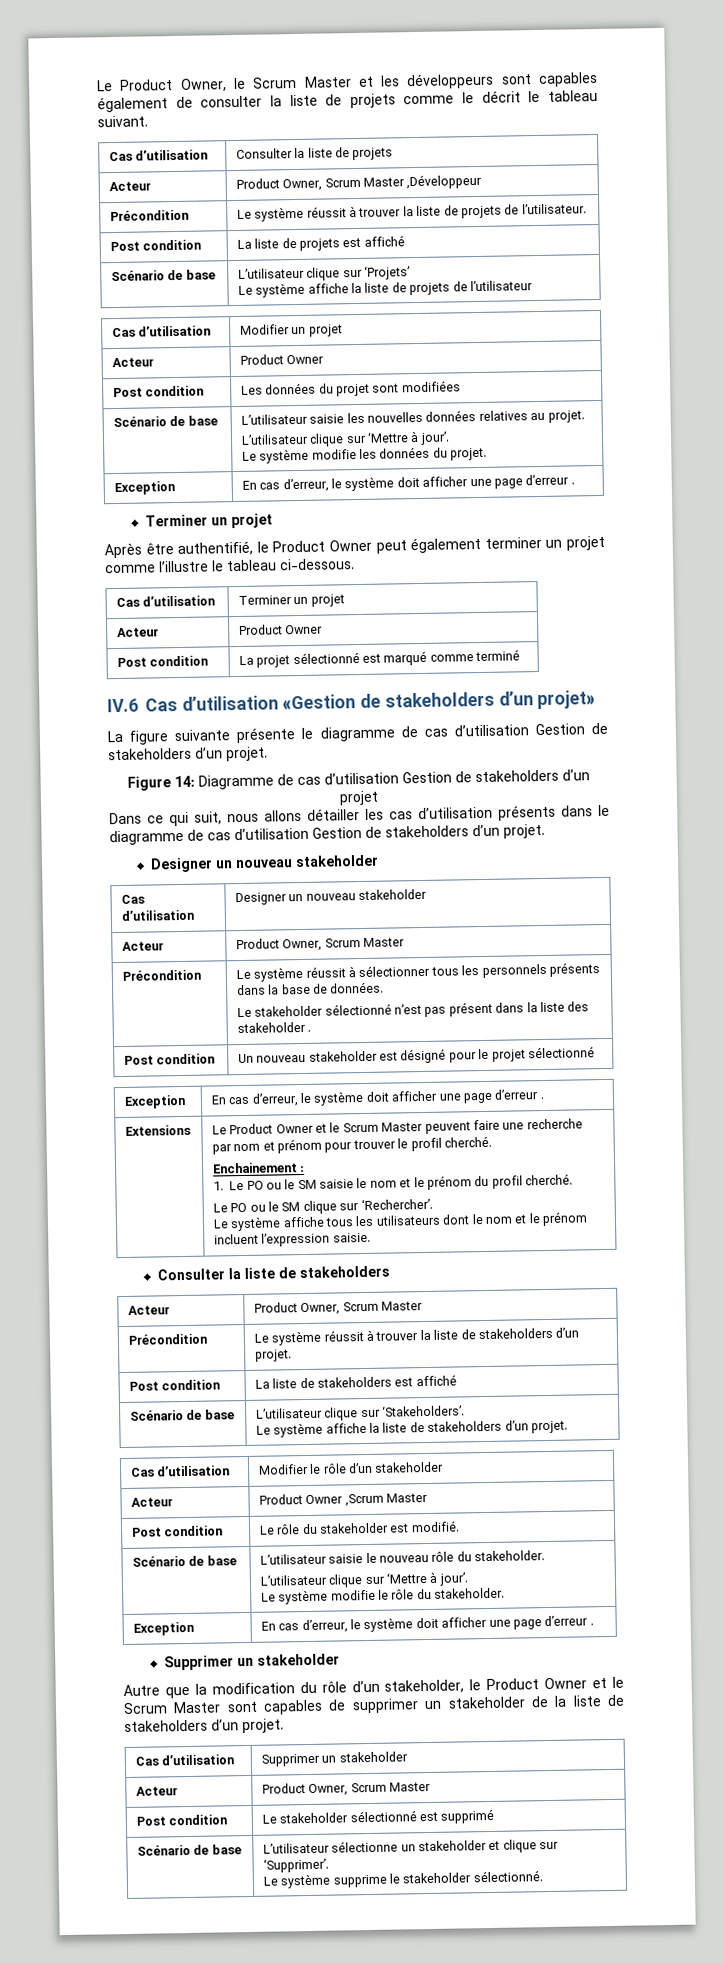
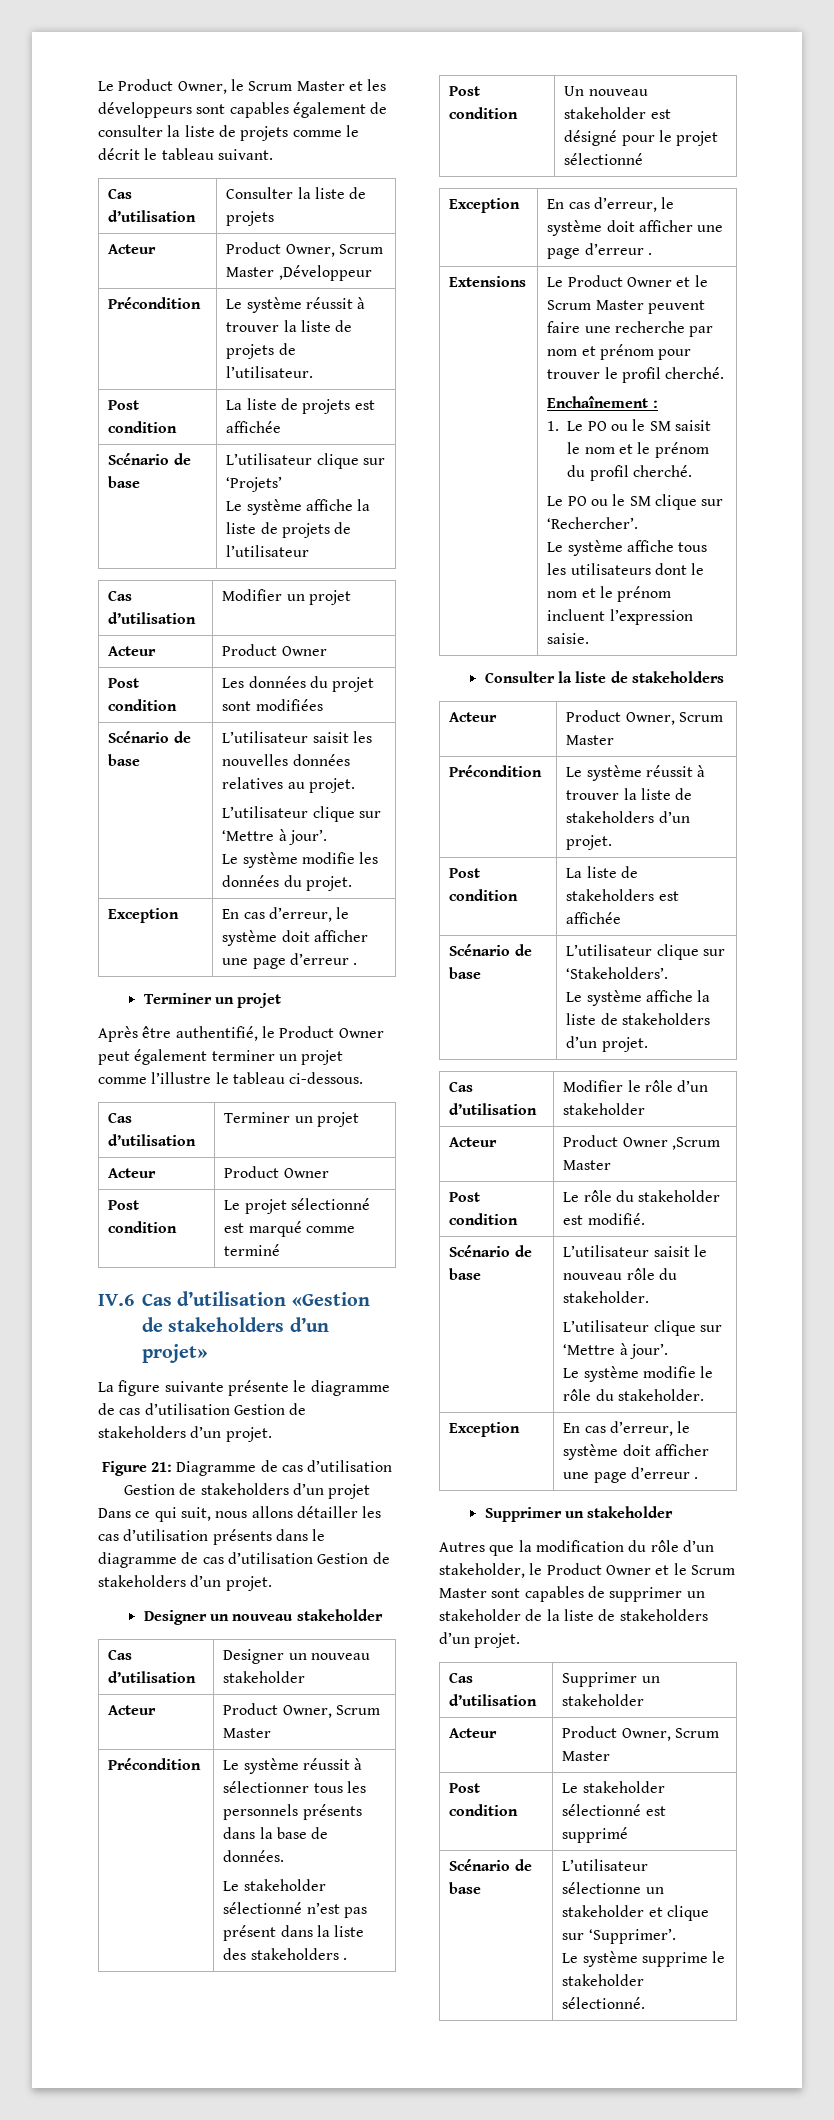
- Post condition | La liste de projets est affiché
+ Post condition | La liste de projets est affichée
- Scénario de base | L’utilisateur saisie les nouvelles données relatives au projet.
+ Scénario de base | L’utilisateur saisit les nouvelles données relatives au projet.
- Post condition | La projet sélectionné est marqué comme terminé
+ Post condition | Le projet sélectionné est marqué comme terminé
- Figure 14: Diagramme de cas d’utilisation Gestion de stakeholders d’un projet
+ Figure 21: Diagramme de cas d’utilisation Gestion de stakeholders d’un projet
  Précondition | Le système réussit à sélectionner tous les personnels présents dans la base de données.
- Le stakeholder sélectionné n’est pas présent dans la liste des stakeholder .
+ Le stakeholder sélectionné n’est pas présent dans la liste des stakeholders .
- Enchainement :
+ Enchaînement :
- 1. Le PO ou le SM saisie le nom et le prénom du profil cherché.
+ 1. Le PO ou le SM saisit le nom et le prénom du profil cherché.
- Post condition | La liste de stakeholders est affiché
+ Post condition | La liste de stakeholders est affichée
- Scénario de base | L’utilisateur saisie le nouveau rôle du stakeholder.
+ Scénario de base | L’utilisateur saisit le nouveau rôle du stakeholder.
- Autre que la modification du rôle d’un stakeholder, le Product Owner et le Scrum Master sont capables de supprimer un stakeholder de la liste de stakeholders d’un projet.
+ Autres que la modification du rôle d’un stakeholder, le Product Owner et le Scrum Master sont capables de supprimer un stakeholder de la liste de stakeholders d’un projet.

